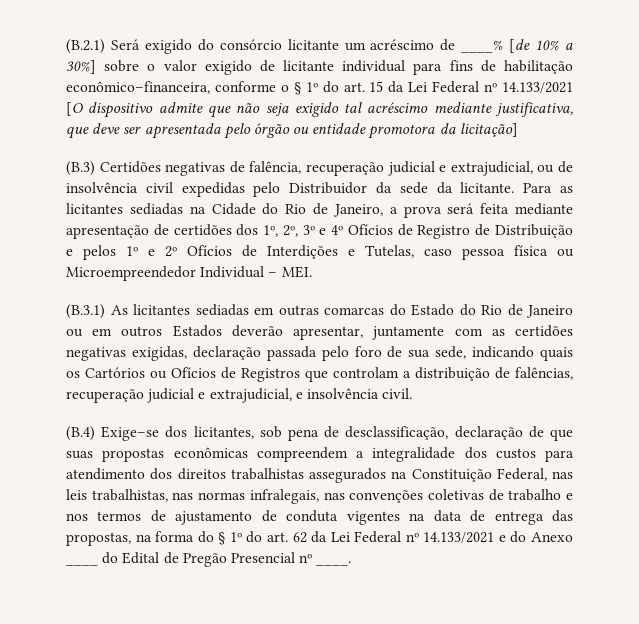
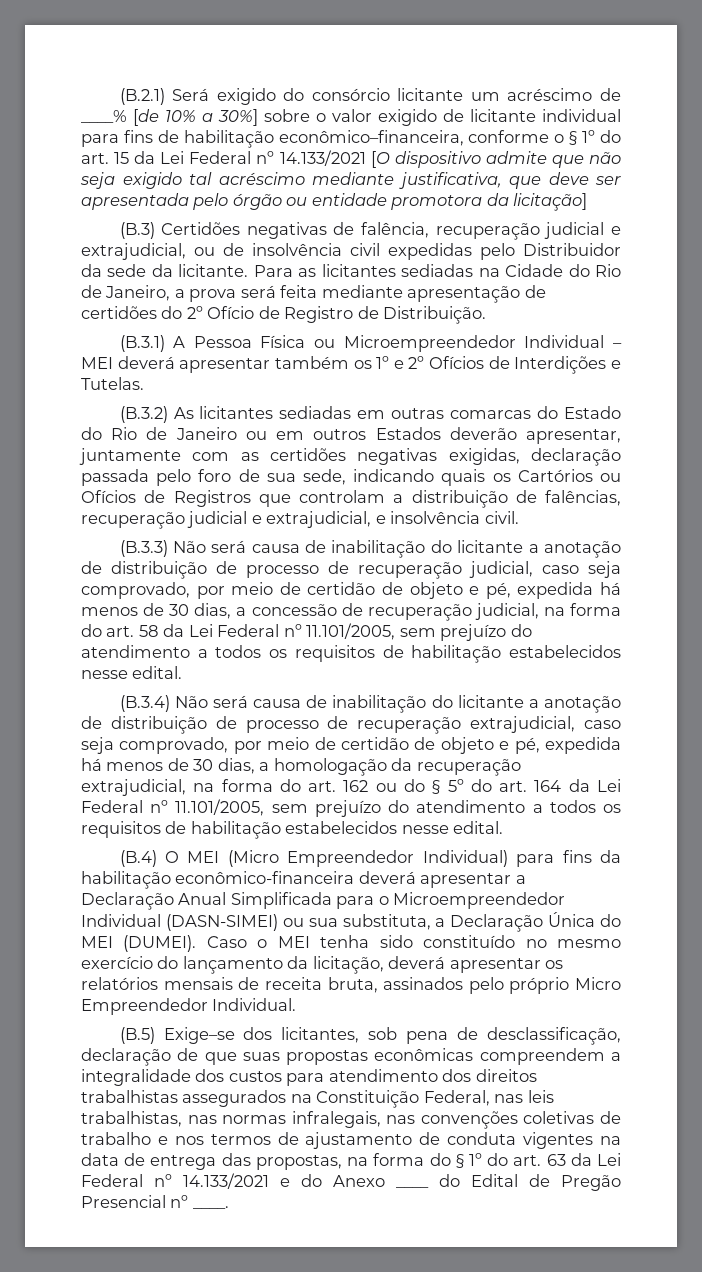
- Para as licitantes sediadas na Cidade do Rio de Janeiro, a prova será feita mediante apresentação de certidões dos 1º, 2º, 3º e 4º Ofícios de Registro de Distribuição e pelos 1º e 2º Ofícios de Interdições e Tutelas, caso pessoa física ou Microempreendedor Individual – MEI.
- (B.3.1) As licitantes sediadas em outras comarcas do Estado do Rio de Janeiro ou em outros Estados deverão apresentar, juntamente com as certidões negativas exigidas, declaração passada pelo foro de sua sede, indicando quais os Cartórios ou Ofícios de Registros que controlam a distribuição de falências, recuperação judicial e extrajudicial, e insolvência civil.
+ Para as licitantes sediadas na Cidade do Rio de Janeiro, a prova será feita mediante apresentação de certidões do 2º Ofício de Registro de Distribuição.
+ (B.3.1) A Pessoa Física ou Microempreendedor Individual – MEI deverá apresentar também os 1º e 2º Ofícios de Interdições e Tutelas.
+ (B.3.2) As licitantes sediadas em outras comarcas do Estado do Rio de Janeiro ou em outros Estados deverão apresentar, juntamente com as certidões negativas exigidas, declaração passada pelo foro de sua sede, indicando quais os Cartórios ou Ofícios de Registros que controlam a distribuição de falências, recuperação judicial e extrajudicial, e insolvência civil.
- (B.4) Exige–se dos licitantes, sob pena de desclassificação, declaração de que suas propostas econômicas compreendem a integralidade dos custos para atendimento dos direitos trabalhistas assegurados na Constituição Federal, nas leis trabalhistas, nas normas infralegais, nas convenções coletivas de trabalho e nos termos de ajustamento de conduta vigentes na data de entrega das propostas, na forma do § 1º do art. 62 da Lei Federal nº 14.133/2021 e do Anexo ____ do Edital de Pregão Presencial nº ____.
+ (B.3.3) Não será causa de inabilitação do licitante a anotação de distribuição de processo de recuperação judicial, caso seja comprovado, por meio de certidão de objeto e pé, expedida há menos de 30 dias, a concessão de recuperação judicial, na forma do art. 58 da Lei Federal nº 11.101/2005, sem prejuízo do atendimento a todos os requisitos de habilitação estabelecidos nesse edital.
+ (B.3.4) Não será causa de inabilitação do licitante a anotação de distribuição de processo de recuperação extrajudicial, caso seja comprovado, por meio de certidão de objeto e pé, expedida há menos de 30 dias, a homologação da recuperação extrajudicial, na forma do art. 162 ou do § 5º do art. 164 da Lei Federal nº 11.101/2005, sem prejuízo do atendimento a todos os requisitos de habilitação estabelecidos nesse edital.
+ (B.4) O MEI (Micro Empreendedor Individual) para fins da habilitação econômico-financeira deverá apresentar a Declaração Anual Simplificada para o Microempreendedor Individual (DASN-SIMEI) ou sua substituta, a Declaração Única do MEI (DUMEI). Caso o MEI tenha sido constituído no mesmo exercício do lançamento da licitação, deverá apresentar os relatórios mensais de receita bruta, assinados pelo próprio Micro Empreendedor Individual.
+ (B.5) Exige–se dos licitantes, sob pena de desclassificação, declaração de que suas propostas econômicas compreendem a integralidade dos custos para atendimento dos direitos trabalhistas assegurados na Constituição Federal, nas leis trabalhistas, nas normas infralegais, nas convenções coletivas de trabalho e nos termos de ajustamento de conduta vigentes na data de entrega das propostas, na forma do § 1º do art. 63 da Lei Federal nº 14.133/2021 e do Anexo ____ do Edital de Pregão Presencial nº ____.

